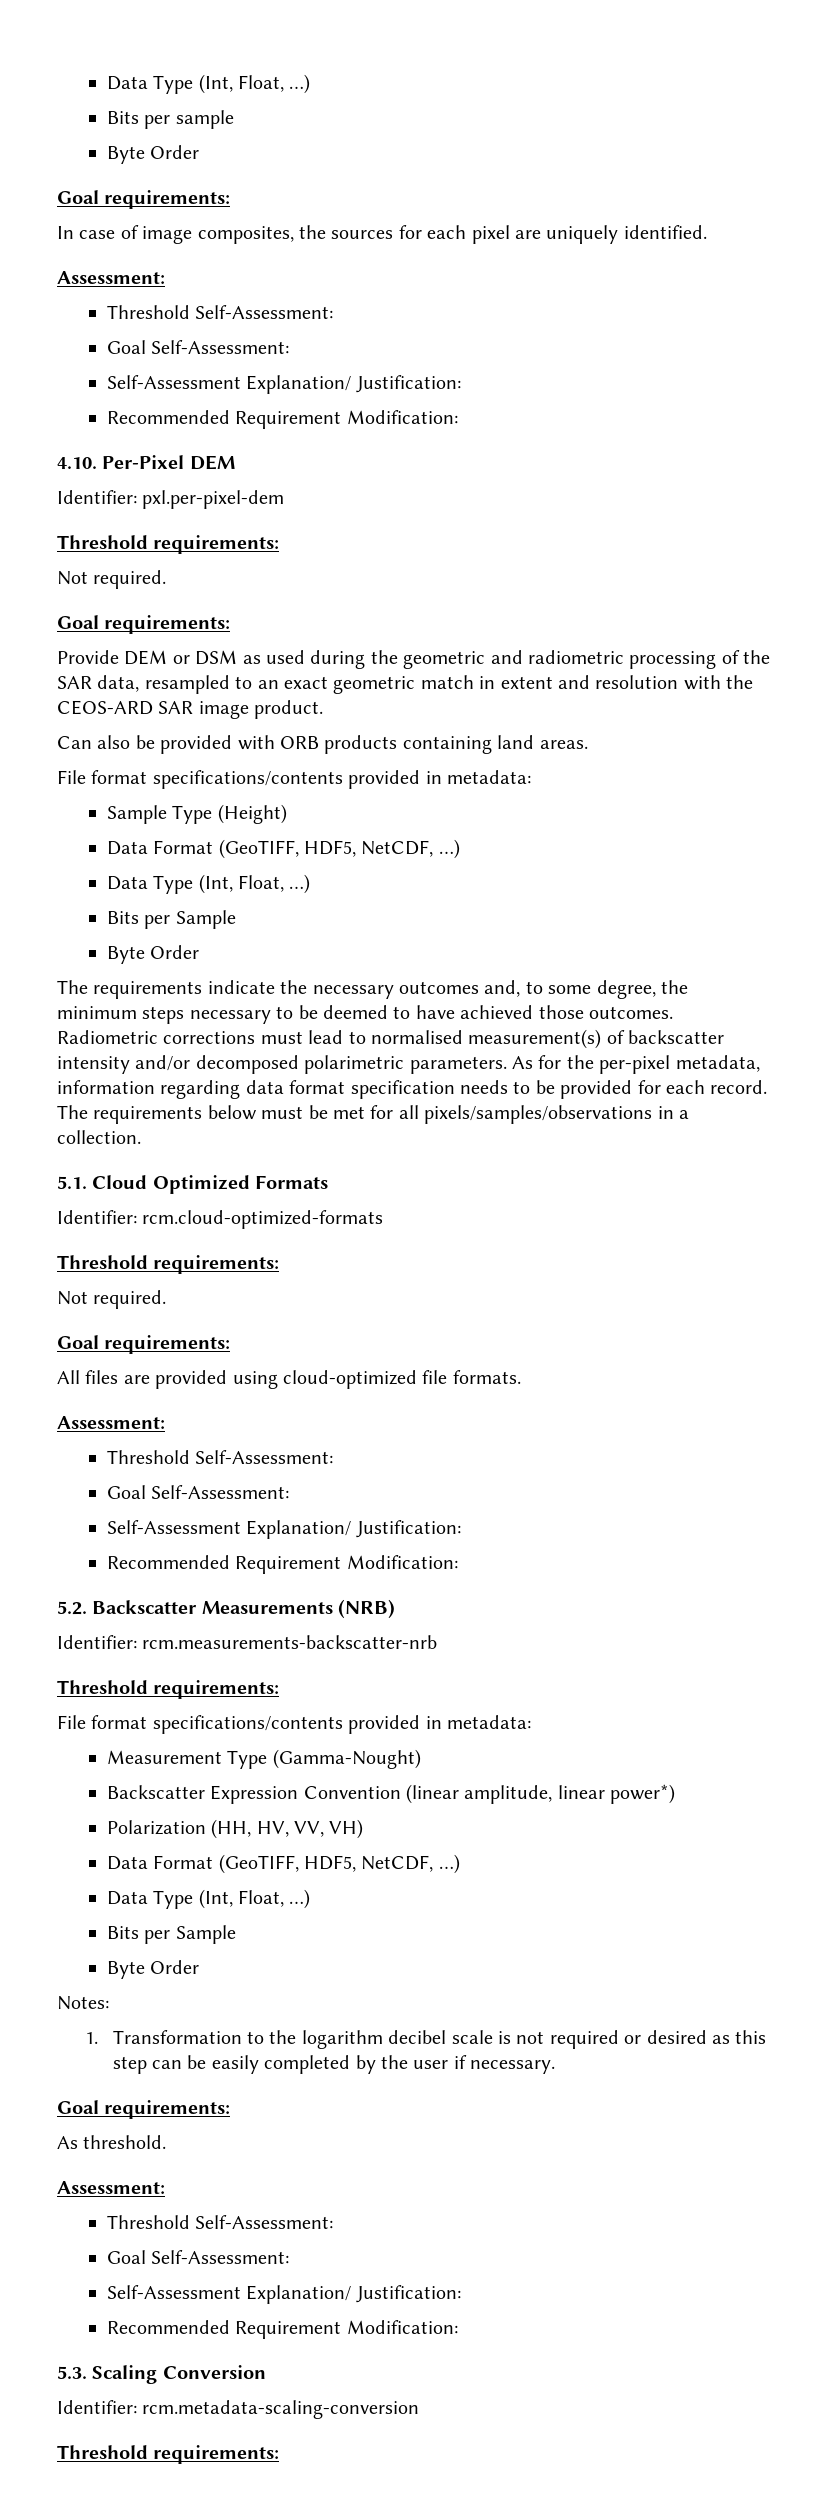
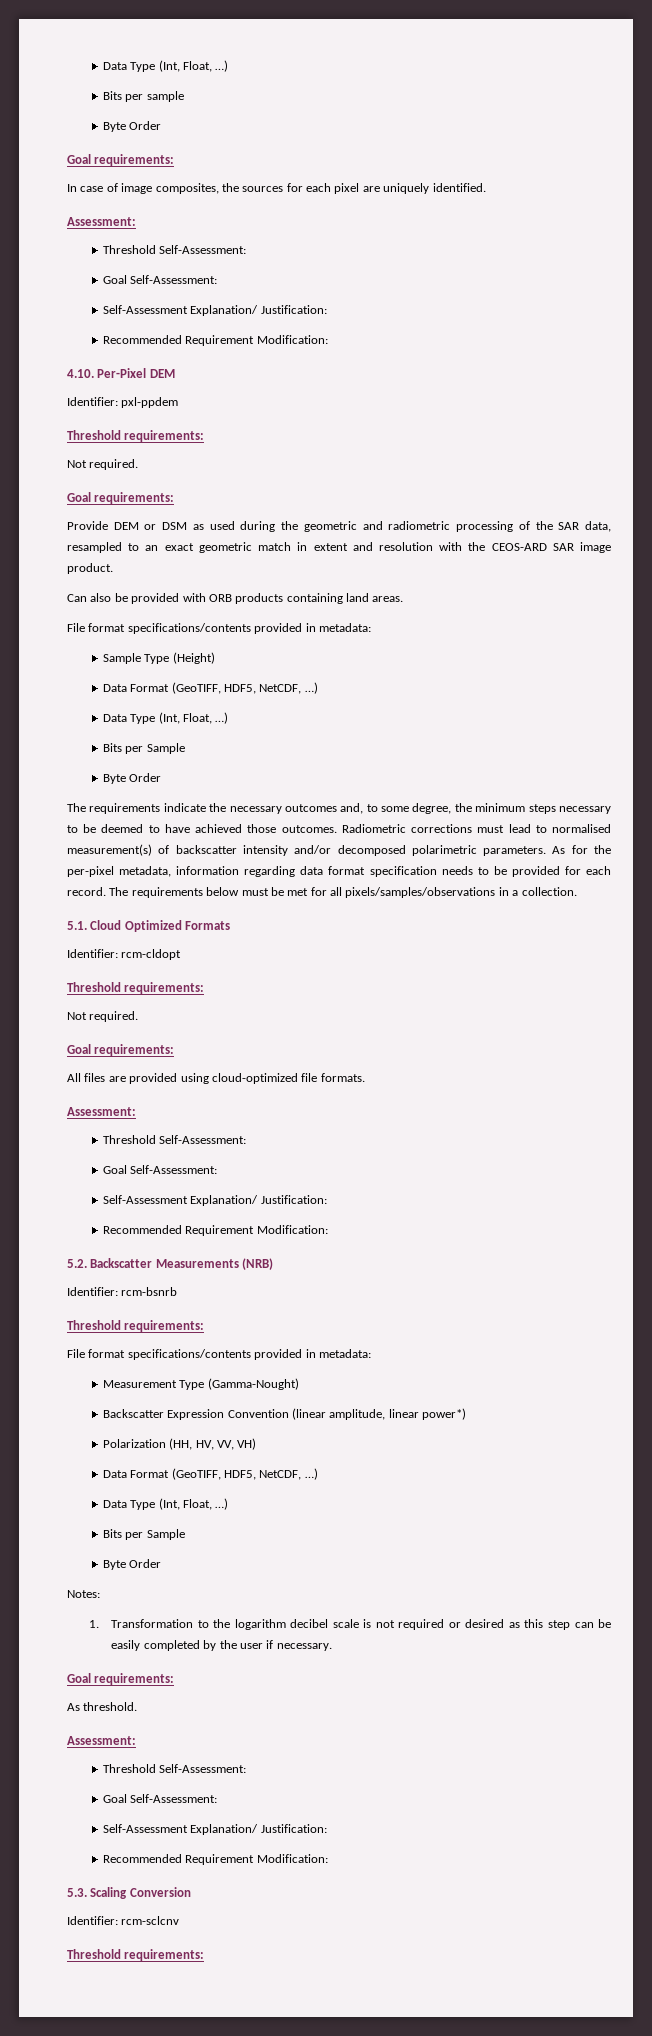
- Identifier: pxl.per-pixel-dem
+ Identifier: pxl-ppdem
- Identifier: rcm.cloud-optimized-formats
+ Identifier: rcm-cldopt
- Identifier: rcm.measurements-backscatter-nrb
+ Identifier: rcm-bsnrb
- Identifier: rcm.metadata-scaling-conversion
+ Identifier: rcm-sclcnv

